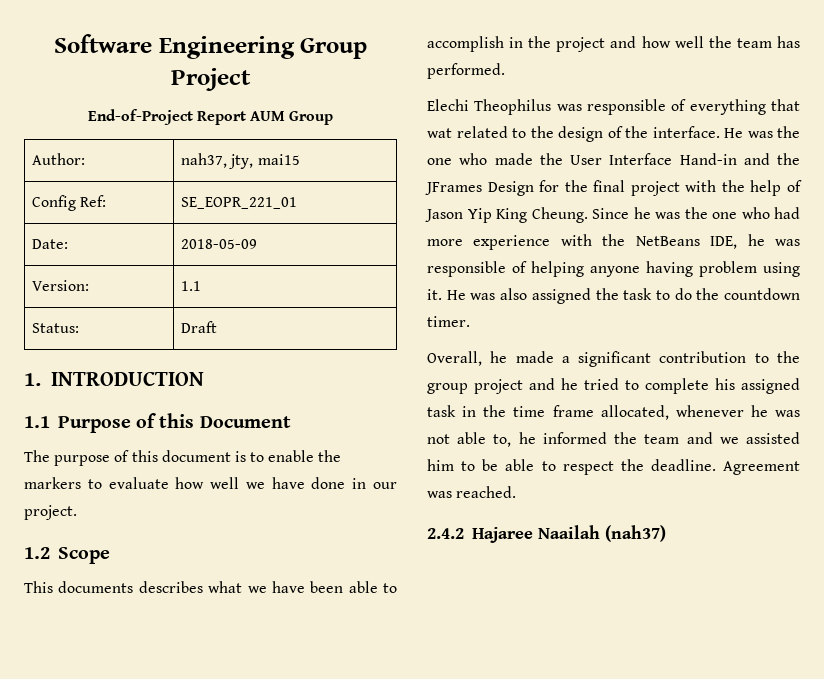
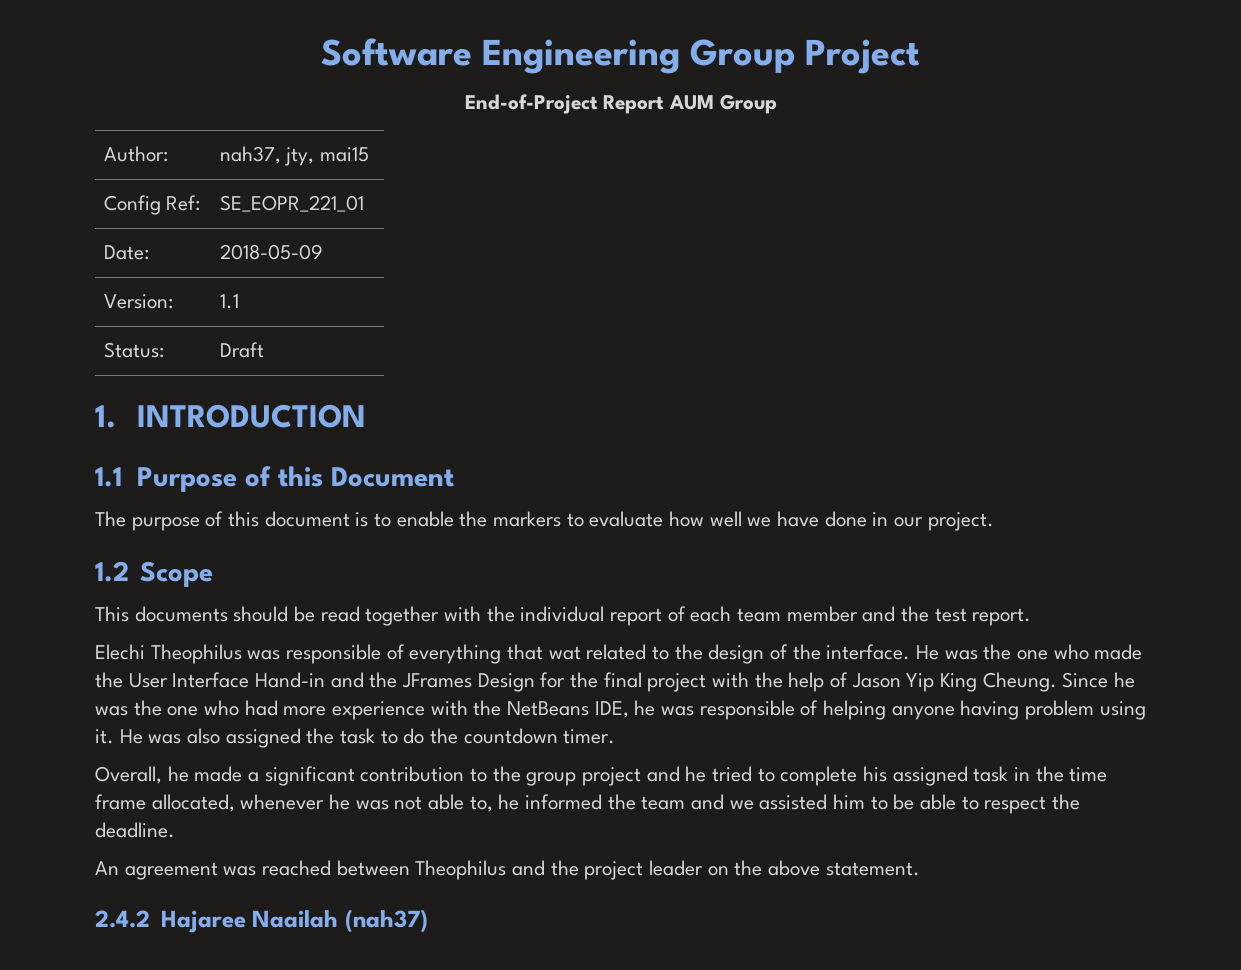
- This documents describes what we have been able to accomplish in the project and how well the team has performed.
+ This documents should be read together with the individual report of each team member and the test report.
- Overall, he made a significant contribution to the group project and he tried to complete his assigned task in the time frame allocated, whenever he was not able to, he informed the team and we assisted him to be able to respect the deadline. Agreement was reached.
+ Overall, he made a significant contribution to the group project and he tried to complete his assigned task in the time frame allocated, whenever he was not able to, he informed the team and we assisted him to be able to respect the deadline.
+ An agreement was reached between Theophilus and the project leader on the above statement.

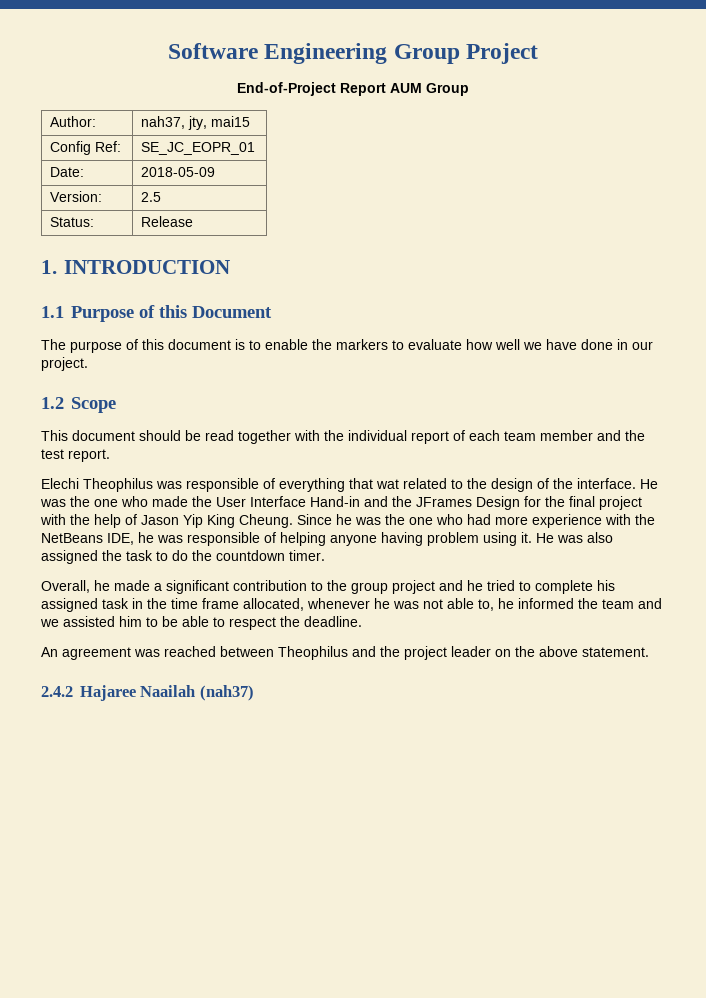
- Config Ref: | SE_EOPR_221_01
+ Config Ref: | SE_JC_EOPR_01
- Version: | 1.1
+ Version: | 2.5
- Status: | Draft
+ Status: | Release
- This documents should be read together with the individual report of each team member and the test report.
+ This document should be read together with the individual report of each team member and the test report.

